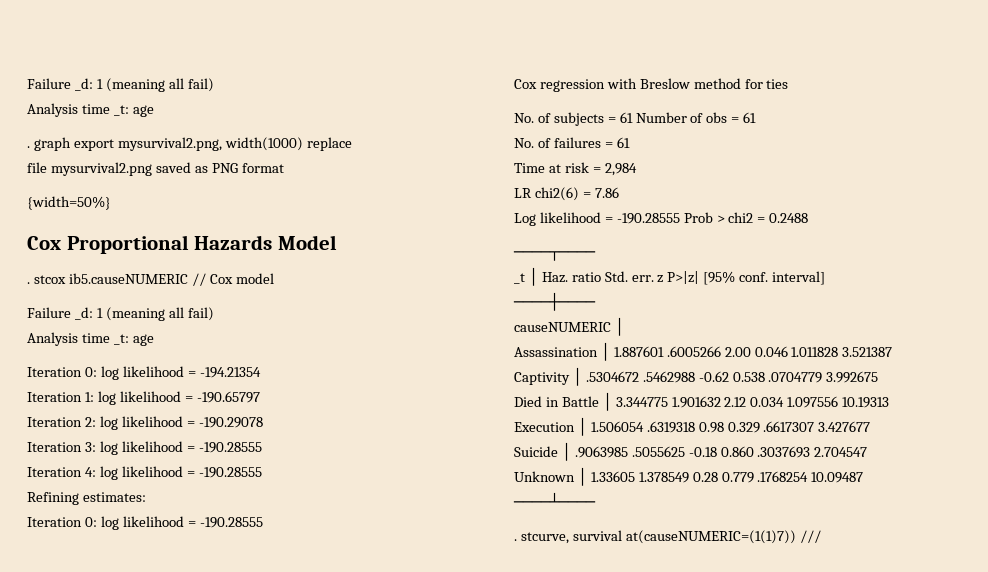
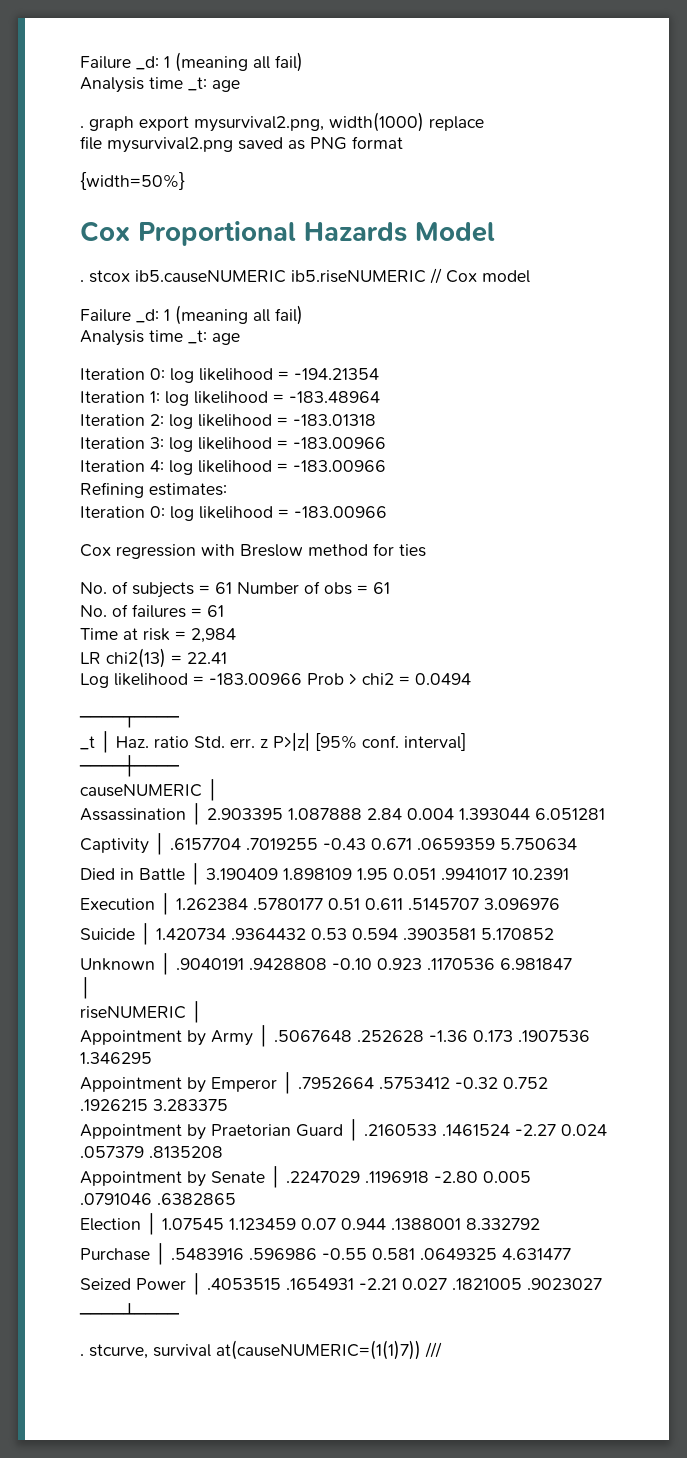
- . stcox ib5.causeNUMERIC // Cox model
+ . stcox ib5.causeNUMERIC ib5.riseNUMERIC // Cox model
- Iteration 1: log likelihood = -190.65797
+ Iteration 1: log likelihood = -183.48964
- Iteration 2: log likelihood = -190.29078
+ Iteration 2: log likelihood = -183.01318
- Iteration 3: log likelihood = -190.28555
+ Iteration 3: log likelihood = -183.00966
- Iteration 4: log likelihood = -190.28555
+ Iteration 4: log likelihood = -183.00966
- Iteration 0: log likelihood = -190.28555
+ Iteration 0: log likelihood = -183.00966
- LR chi2(6) = 7.86
+ LR chi2(13) = 22.41
- Log likelihood = -190.28555 Prob > chi2 = 0.2488
+ Log likelihood = -183.00966 Prob > chi2 = 0.0494
- Assassination │ 1.887601 .6005266 2.00 0.046 1.011828 3.521387
- Captivity │ .5304672 .5462988 -0.62 0.538 .0704779 3.992675
- Died in Battle │ 3.344775 1.901632 2.12 0.034 1.097556 10.19313
- Execution │ 1.506054 .6319318 0.98 0.329 .6617307 3.427677
- Suicide │ .9063985 .5055625 -0.18 0.860 .3037693 2.704547
- Unknown │ 1.33605 1.378549 0.28 0.779 .1768254 10.09487
+ Assassination │ 2.903395 1.087888 2.84 0.004 1.393044 6.051281
+ Captivity │ .6157704 .7019255 -0.43 0.671 .0659359 5.750634
+ Died in Battle │ 3.190409 1.898109 1.95 0.051 .9941017 10.2391
+ Execution │ 1.262384 .5780177 0.51 0.611 .5145707 3.096976
+ Suicide │ 1.420734 .9364432 0.53 0.594 .3903581 5.170852
+ Unknown │ .9040191 .9428808 -0.10 0.923 .1170536 6.981847
+ │
+ riseNUMERIC │
+ Appointment by Army │ .5067648 .252628 -1.36 0.173 .1907536 1.346295
+ Appointment by Emperor │ .7952664 .5753412 -0.32 0.752 .1926215 3.283375
+ Appointment by Praetorian Guard │ .2160533 .1461524 -2.27 0.024 .057379 .8135208
+ Appointment by Senate │ .2247029 .1196918 -2.80 0.005 .0791046 .6382865
+ Election │ 1.07545 1.123459 0.07 0.944 .1388001 8.332792
+ Purchase │ .5483916 .596986 -0.55 0.581 .0649325 4.631477
+ Seized Power │ .4053515 .1654931 -2.21 0.027 .1821005 .9023027

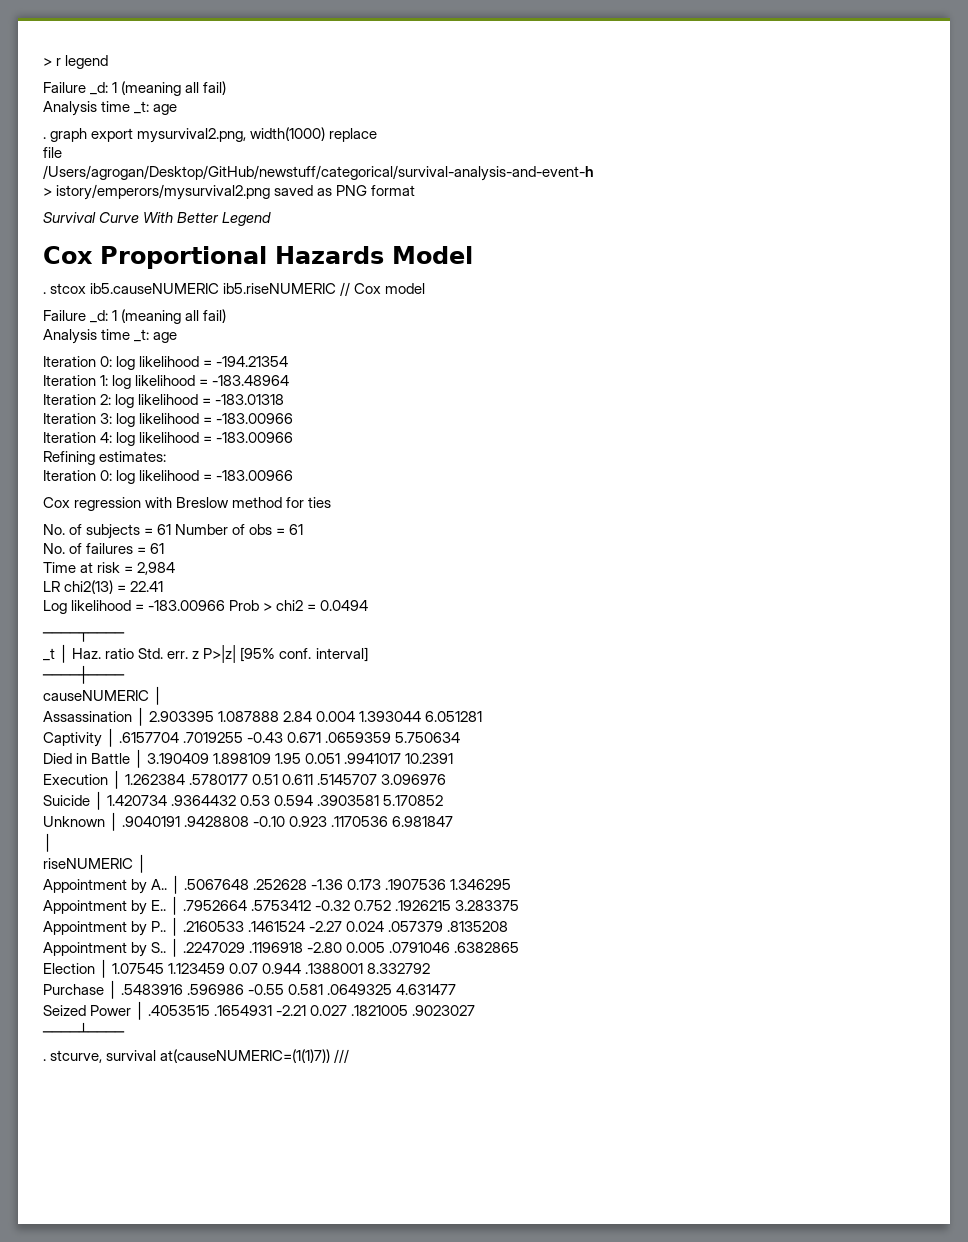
+ > r legend
- file mysurvival2.png saved as PNG format
+ file
+ /Users/agrogan/Desktop/GitHub/newstuff/categorical/survival-analysis-and-event-h
+ > istory/emperors/mysurvival2.png saved as PNG format
- {width=50%}
+ Survival Curve With Better Legend
- Appointment by Army │ .5067648 .252628 -1.36 0.173 .1907536 1.346295
+ Appointment by A.. │ .5067648 .252628 -1.36 0.173 .1907536 1.346295
- Appointment by Emperor │ .7952664 .5753412 -0.32 0.752 .1926215 3.283375
+ Appointment by E.. │ .7952664 .5753412 -0.32 0.752 .1926215 3.283375
- Appointment by Praetorian Guard │ .2160533 .1461524 -2.27 0.024 .057379 .8135208
+ Appointment by P.. │ .2160533 .1461524 -2.27 0.024 .057379 .8135208
- Appointment by Senate │ .2247029 .1196918 -2.80 0.005 .0791046 .6382865
+ Appointment by S.. │ .2247029 .1196918 -2.80 0.005 .0791046 .6382865

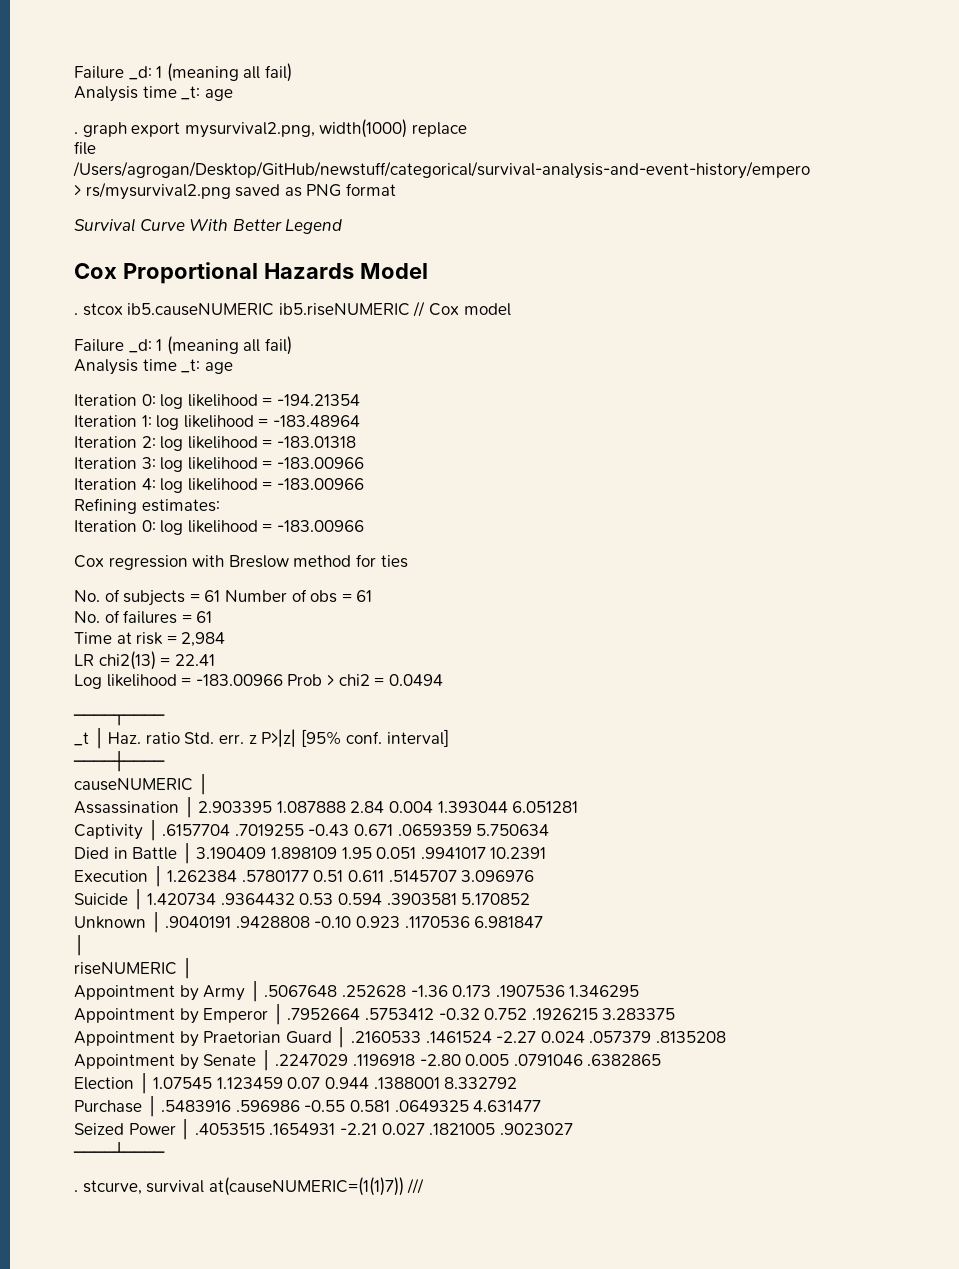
- > r legend
- /Users/agrogan/Desktop/GitHub/newstuff/categorical/survival-analysis-and-event-h
- > istory/emperors/mysurvival2.png saved as PNG format
+ /Users/agrogan/Desktop/GitHub/newstuff/categorical/survival-analysis-and-event-history/empero
+ > rs/mysurvival2.png saved as PNG format
- Appointment by A.. │ .5067648 .252628 -1.36 0.173 .1907536 1.346295
+ Appointment by Army │ .5067648 .252628 -1.36 0.173 .1907536 1.346295
- Appointment by E.. │ .7952664 .5753412 -0.32 0.752 .1926215 3.283375
+ Appointment by Emperor │ .7952664 .5753412 -0.32 0.752 .1926215 3.283375
- Appointment by P.. │ .2160533 .1461524 -2.27 0.024 .057379 .8135208
+ Appointment by Praetorian Guard │ .2160533 .1461524 -2.27 0.024 .057379 .8135208
- Appointment by S.. │ .2247029 .1196918 -2.80 0.005 .0791046 .6382865
+ Appointment by Senate │ .2247029 .1196918 -2.80 0.005 .0791046 .6382865

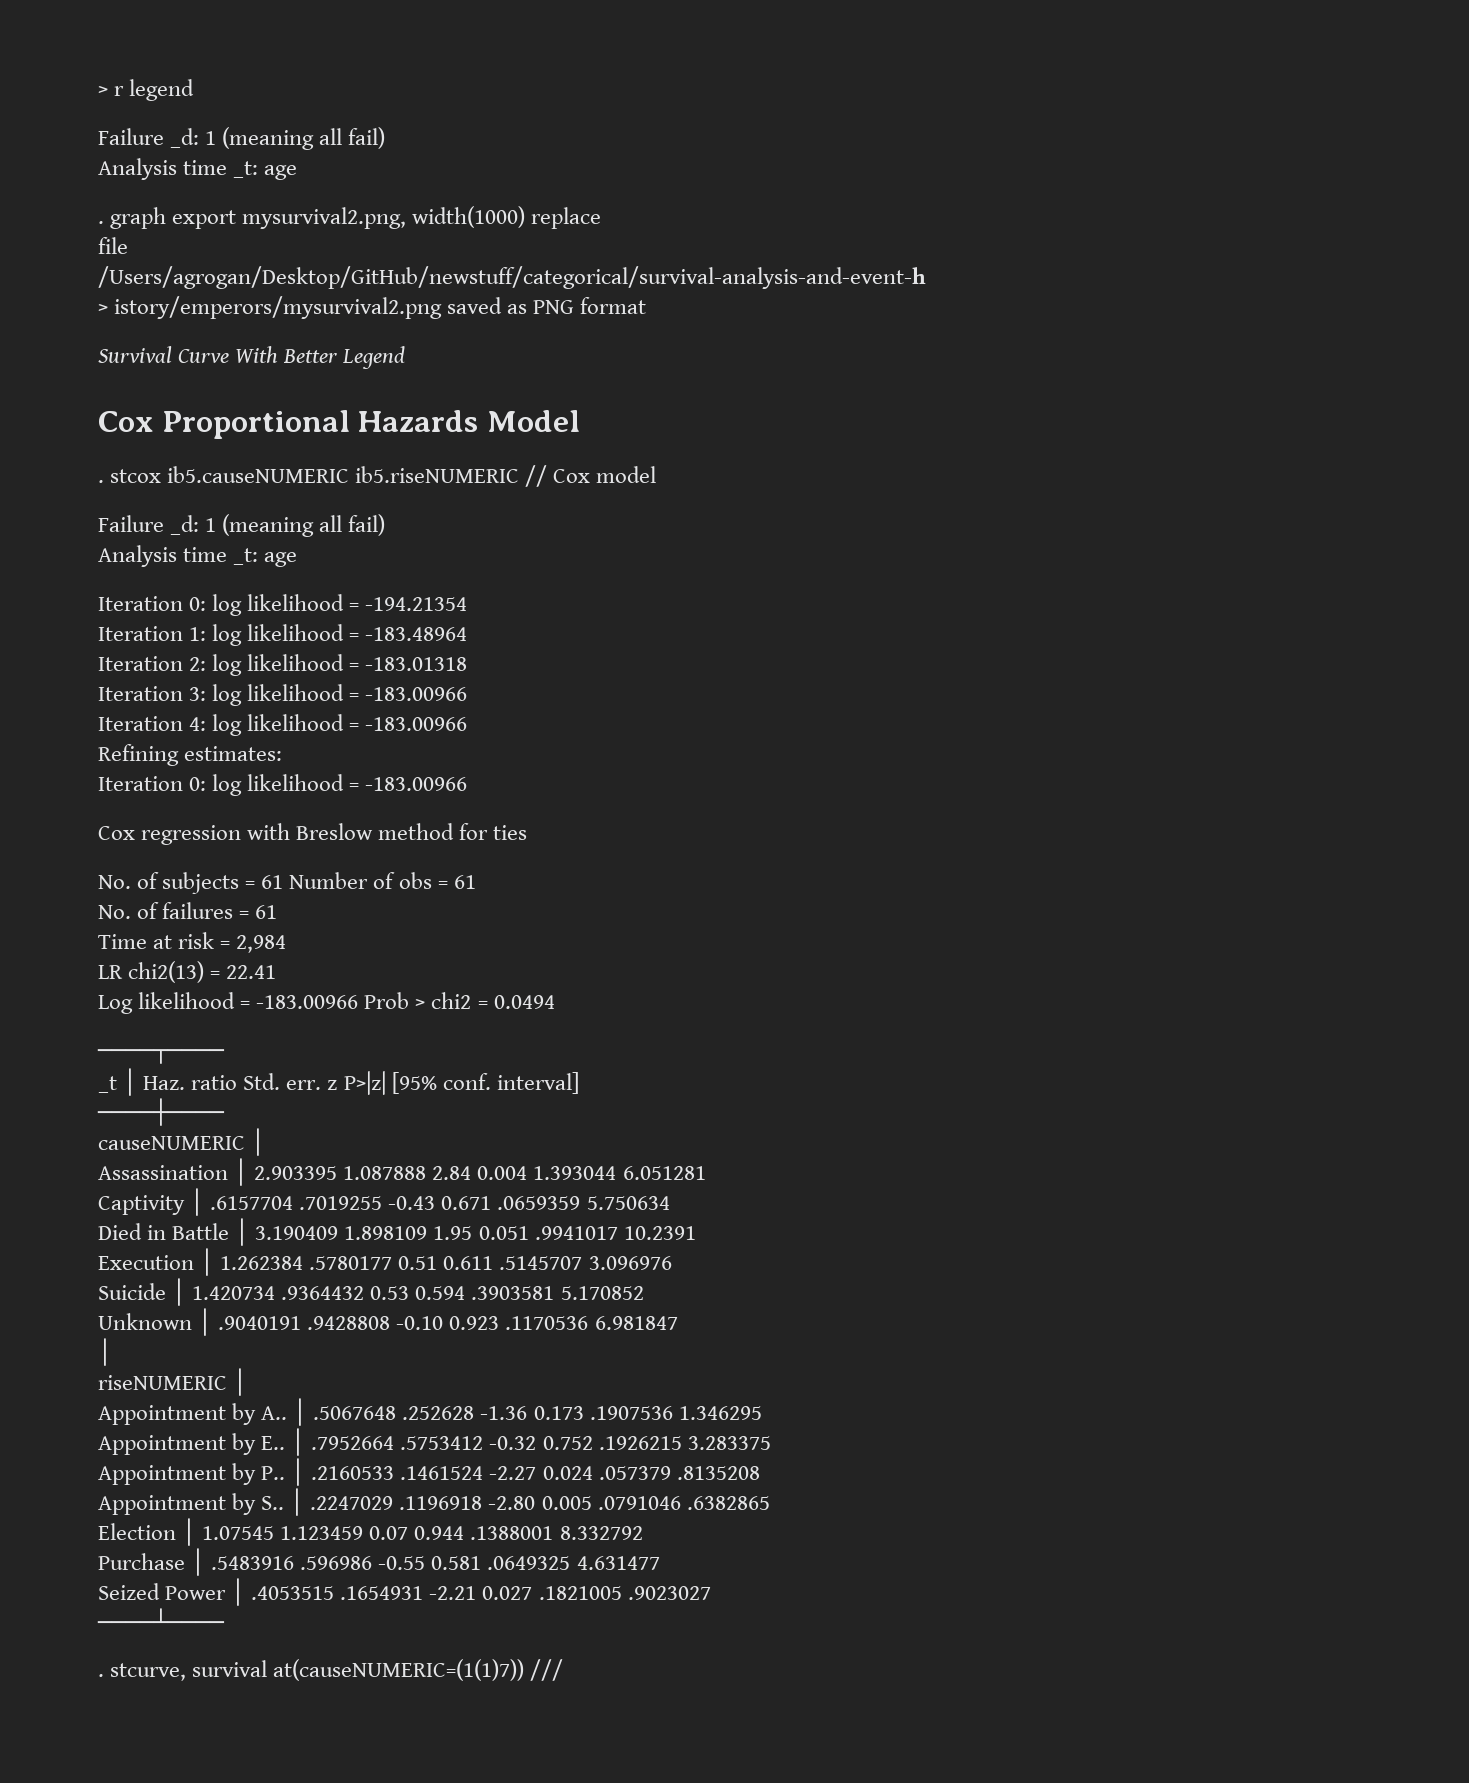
+ > r legend
- /Users/agrogan/Desktop/GitHub/newstuff/categorical/survival-analysis-and-event-history/empero
- > rs/mysurvival2.png saved as PNG format
+ /Users/agrogan/Desktop/GitHub/newstuff/categorical/survival-analysis-and-event-h
+ > istory/emperors/mysurvival2.png saved as PNG format
- Appointment by Army │ .5067648 .252628 -1.36 0.173 .1907536 1.346295
+ Appointment by A.. │ .5067648 .252628 -1.36 0.173 .1907536 1.346295
- Appointment by Emperor │ .7952664 .5753412 -0.32 0.752 .1926215 3.283375
+ Appointment by E.. │ .7952664 .5753412 -0.32 0.752 .1926215 3.283375
- Appointment by Praetorian Guard │ .2160533 .1461524 -2.27 0.024 .057379 .8135208
+ Appointment by P.. │ .2160533 .1461524 -2.27 0.024 .057379 .8135208
- Appointment by Senate │ .2247029 .1196918 -2.80 0.005 .0791046 .6382865
+ Appointment by S.. │ .2247029 .1196918 -2.80 0.005 .0791046 .6382865

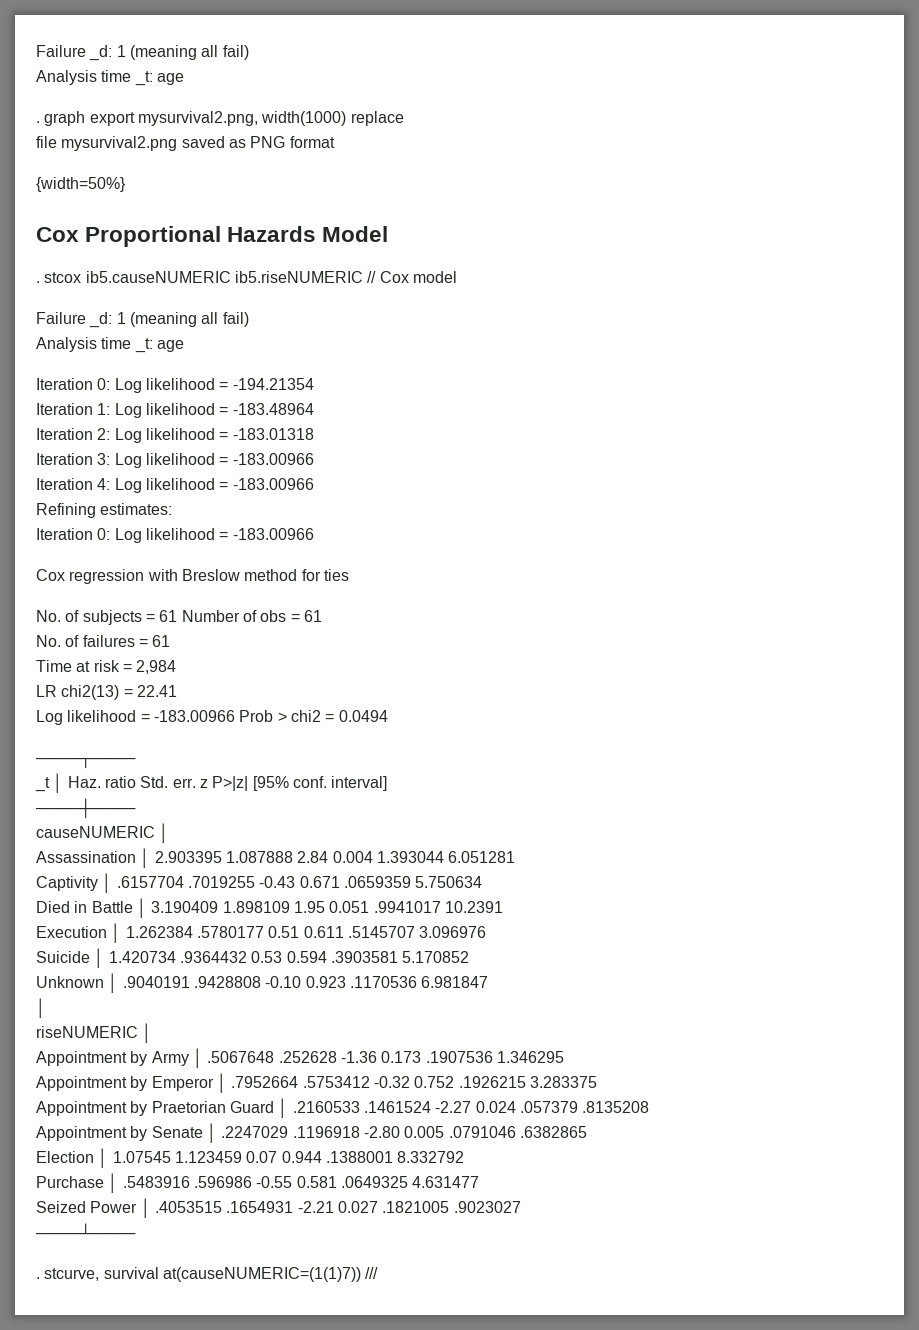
- > r legend
- file
- /Users/agrogan/Desktop/GitHub/newstuff/categorical/survival-analysis-and-event-h
- > istory/emperors/mysurvival2.png saved as PNG format
+ file mysurvival2.png saved as PNG format
- Survival Curve With Better Legend
+ {width=50%}
- Iteration 0: log likelihood = -194.21354
+ Iteration 0: Log likelihood = -194.21354
- Iteration 1: log likelihood = -183.48964
+ Iteration 1: Log likelihood = -183.48964
- Iteration 2: log likelihood = -183.01318
+ Iteration 2: Log likelihood = -183.01318
- Iteration 3: log likelihood = -183.00966
+ Iteration 3: Log likelihood = -183.00966
- Iteration 4: log likelihood = -183.00966
+ Iteration 4: Log likelihood = -183.00966
- Iteration 0: log likelihood = -183.00966
+ Iteration 0: Log likelihood = -183.00966
- Appointment by A.. │ .5067648 .252628 -1.36 0.173 .1907536 1.346295
+ Appointment by Army │ .5067648 .252628 -1.36 0.173 .1907536 1.346295
- Appointment by E.. │ .7952664 .5753412 -0.32 0.752 .1926215 3.283375
+ Appointment by Emperor │ .7952664 .5753412 -0.32 0.752 .1926215 3.283375
- Appointment by P.. │ .2160533 .1461524 -2.27 0.024 .057379 .8135208
+ Appointment by Praetorian Guard │ .2160533 .1461524 -2.27 0.024 .057379 .8135208
- Appointment by S.. │ .2247029 .1196918 -2.80 0.005 .0791046 .6382865
+ Appointment by Senate │ .2247029 .1196918 -2.80 0.005 .0791046 .6382865

